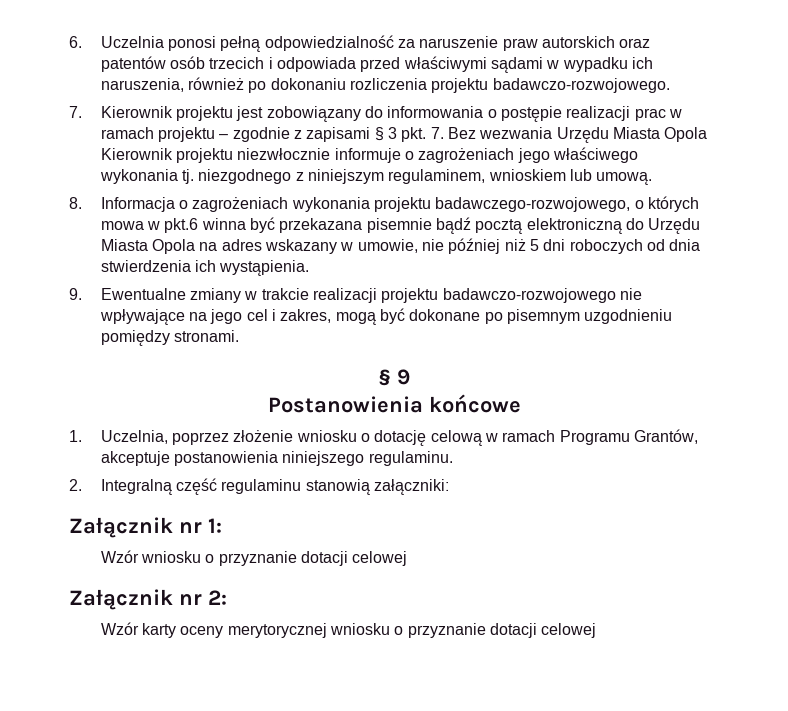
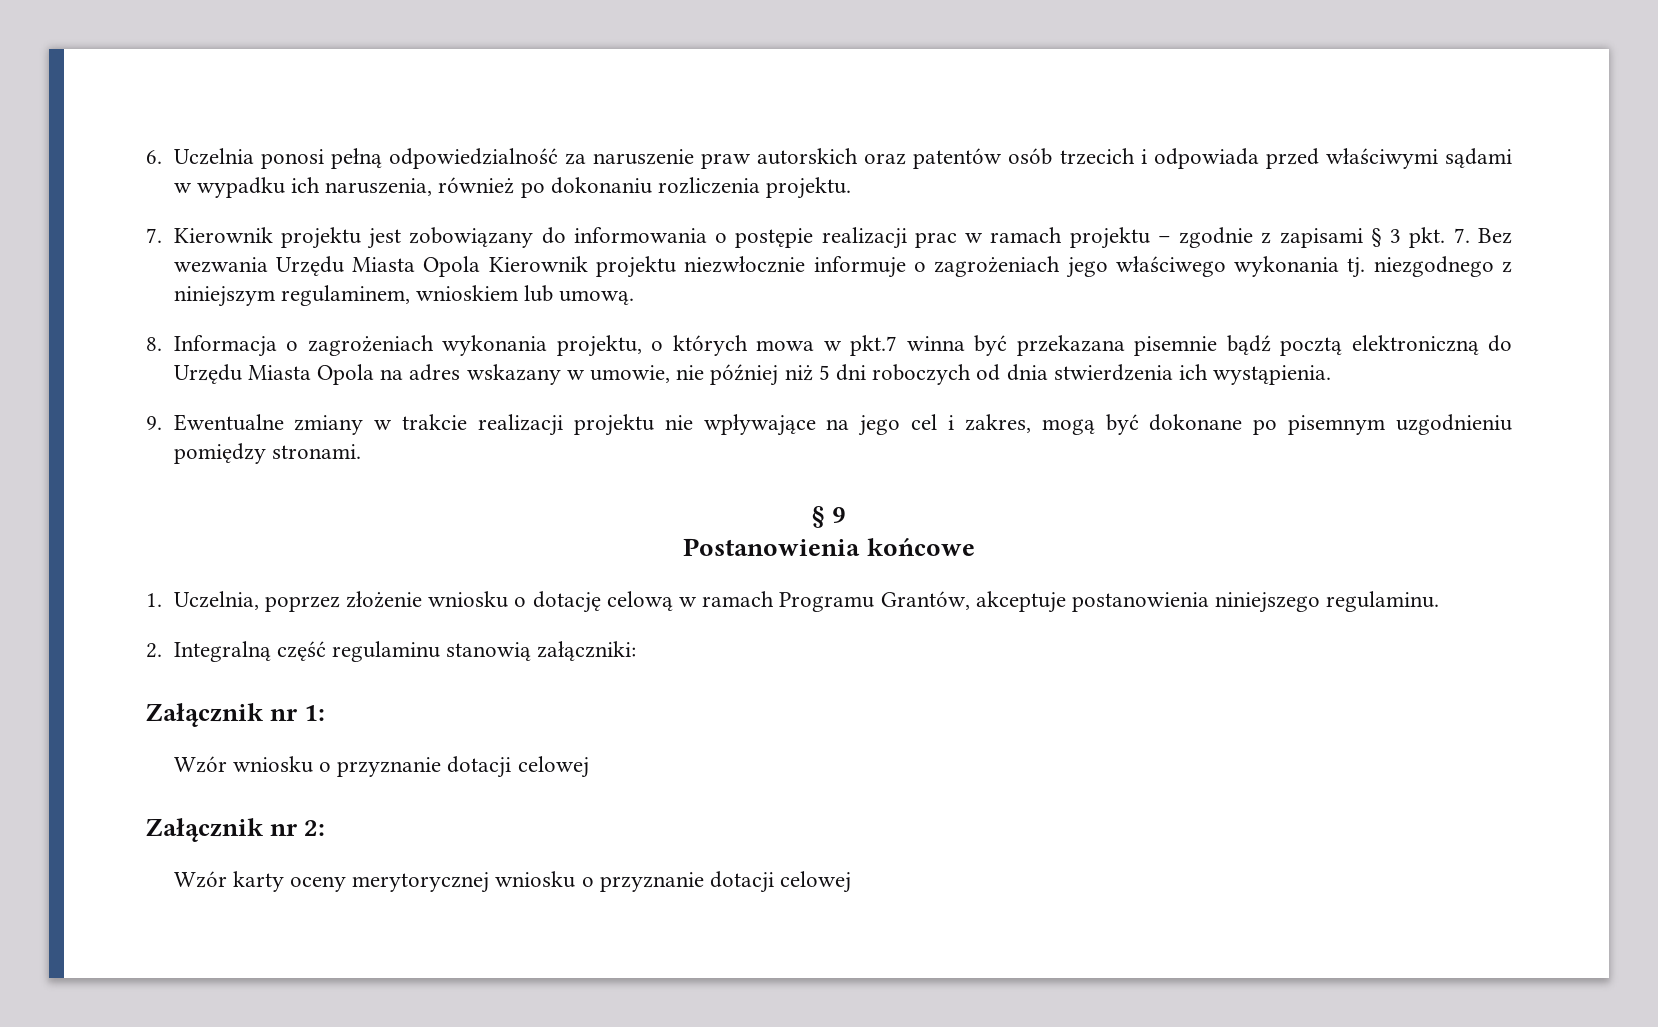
- 6. Uczelnia ponosi pełną odpowiedzialność za naruszenie praw autorskich oraz patentów osób trzecich i odpowiada przed właściwymi sądami w wypadku ich naruszenia, również po dokonaniu rozliczenia projektu badawczo-rozwojowego.
+ 6. Uczelnia ponosi pełną odpowiedzialność za naruszenie praw autorskich oraz patentów osób trzecich i odpowiada przed właściwymi sądami w wypadku ich naruszenia, również po dokonaniu rozliczenia projektu.
- 8. Informacja o zagrożeniach wykonania projektu badawczego-rozwojowego, o których mowa w pkt.6 winna być przekazana pisemnie bądź pocztą elektroniczną do Urzędu Miasta Opola na adres wskazany w umowie, nie później niż 5 dni roboczych od dnia stwierdzenia ich wystąpienia.
+ 8. Informacja o zagrożeniach wykonania projektu, o których mowa w pkt.7 winna być przekazana pisemnie bądź pocztą elektroniczną do Urzędu Miasta Opola na adres wskazany w umowie, nie później niż 5 dni roboczych od dnia stwierdzenia ich wystąpienia.
- 9. Ewentualne zmiany w trakcie realizacji projektu badawczo-rozwojowego nie wpływające na jego cel i zakres, mogą być dokonane po pisemnym uzgodnieniu pomiędzy stronami.
+ 9. Ewentualne zmiany w trakcie realizacji projektu nie wpływające na jego cel i zakres, mogą być dokonane po pisemnym uzgodnieniu pomiędzy stronami.

